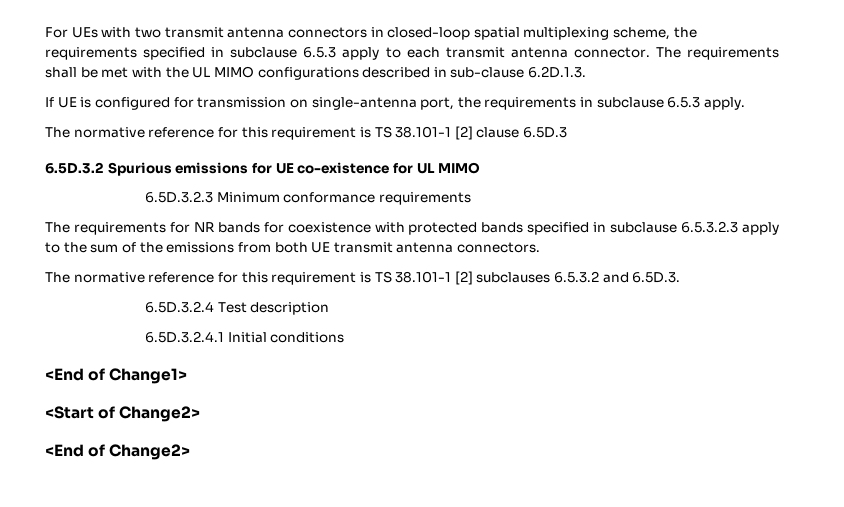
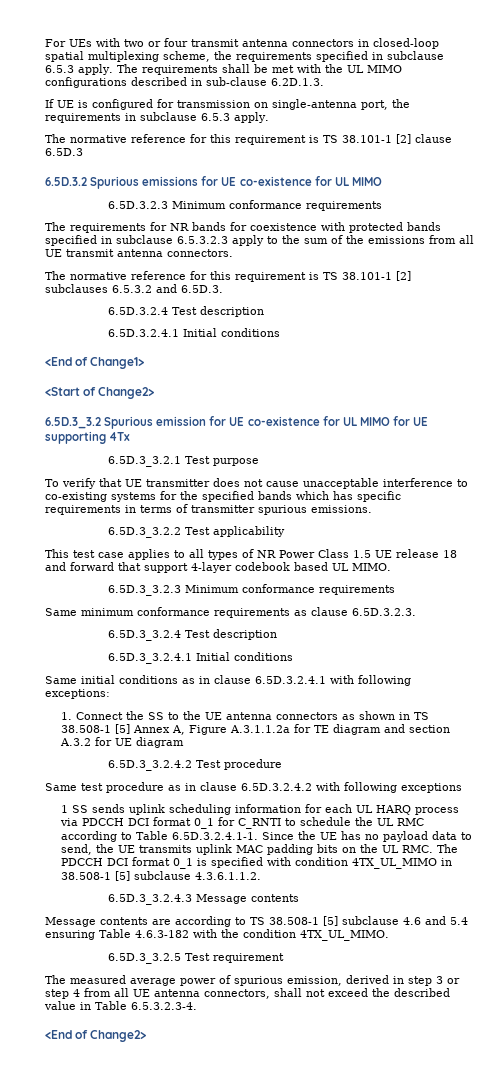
- For UEs with two transmit antenna connectors in closed-loop spatial multiplexing scheme, the requirements specified in subclause 6.5.3 apply to each transmit antenna connector.
+ For UEs with two or four transmit antenna connectors in closed-loop spatial multiplexing scheme, the requirements specified in subclause 6.5.3 apply.
- The requirements for NR bands for coexistence with protected bands specified in subclause 6.5.3.2.3 apply to the sum of the emissions from both UE transmit antenna connectors.
+ The requirements for NR bands for coexistence with protected bands specified in subclause 6.5.3.2.3 apply to the sum of the emissions from all UE transmit antenna connectors.
+ 6.5D.3_3.2 Spurious emission for UE co-existence for UL MIMO for UE supporting 4Tx
+ 6.5D.3_3.2.1 Test purpose
+ To verify that UE transmitter does not cause unacceptable interference to co-existing systems for the specified bands which has specific requirements in terms of transmitter spurious emissions.
+ 6.5D.3_3.2.2 Test applicability
+ This test case applies to all types of NR Power Class 1.5 UE release 18 and forward that support 4-layer codebook based UL MIMO.
+ 6.5D.3_3.2.3 Minimum conformance requirements
+ Same minimum conformance requirements as clause 6.5D.3.2.3.
+ 6.5D.3_3.2.4 Test description
+ 6.5D.3_3.2.4.1 Initial conditions
+ Same initial conditions as in clause 6.5D.3.2.4.1 with following exceptions:
+ 1. Connect the SS to the UE antenna connectors as shown in TS 38.508-1 [5] Annex A, Figure A.3.1.1.2a for TE diagram and section A.3.2 for UE diagram
+ 6.5D.3_3.2.4.2 Test procedure
+ Same test procedure as in clause 6.5D.3.2.4.2 with following exceptions
+ 1 SS sends uplink scheduling information for each UL HARQ process via PDCCH DCI format 0_1 for C_RNTI to schedule the UL RMC according to Table 6.5D.3.2.4.1-1. Since the UE has no payload data to send, the UE transmits uplink MAC padding bits on the UL RMC. The PDCCH DCI format 0_1 is specified with condition 4TX_UL_MIMO in 38.508-1 [5] subclause 4.3.6.1.1.2.
+ 6.5D.3_3.2.4.3 Message contents
+ Message contents are according to TS 38.508-1 [5] subclause 4.6 and 5.4 ensuring Table 4.6.3-182 with the condition 4TX_UL_MIMO.
+ 6.5D.3_3.2.5 Test requirement
+ The measured average power of spurious emission, derived in step 3 or step 4 from all UE antenna connectors, shall not exceed the described value in Table 6.5.3.2.3-4.

